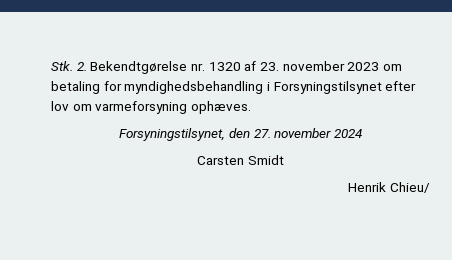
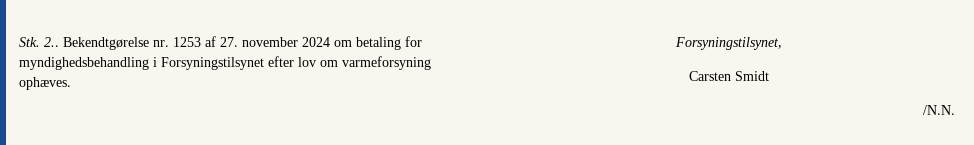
- Stk. 2. Bekendtgørelse nr. 1320 af 23. november 2023 om betaling for myndighedsbehandling i Forsyningstilsynet efter lov om varmeforsyning ophæves.
+ Stk. 2.. Bekendtgørelse nr. 1253 af 27. november 2024 om betaling for myndighedsbehandling i Forsyningstilsynet efter lov om varmeforsyning ophæves.
- Forsyningstilsynet, den 27. november 2024
+ Forsyningstilsynet,
- Henrik Chieu/
+ /N.N.

